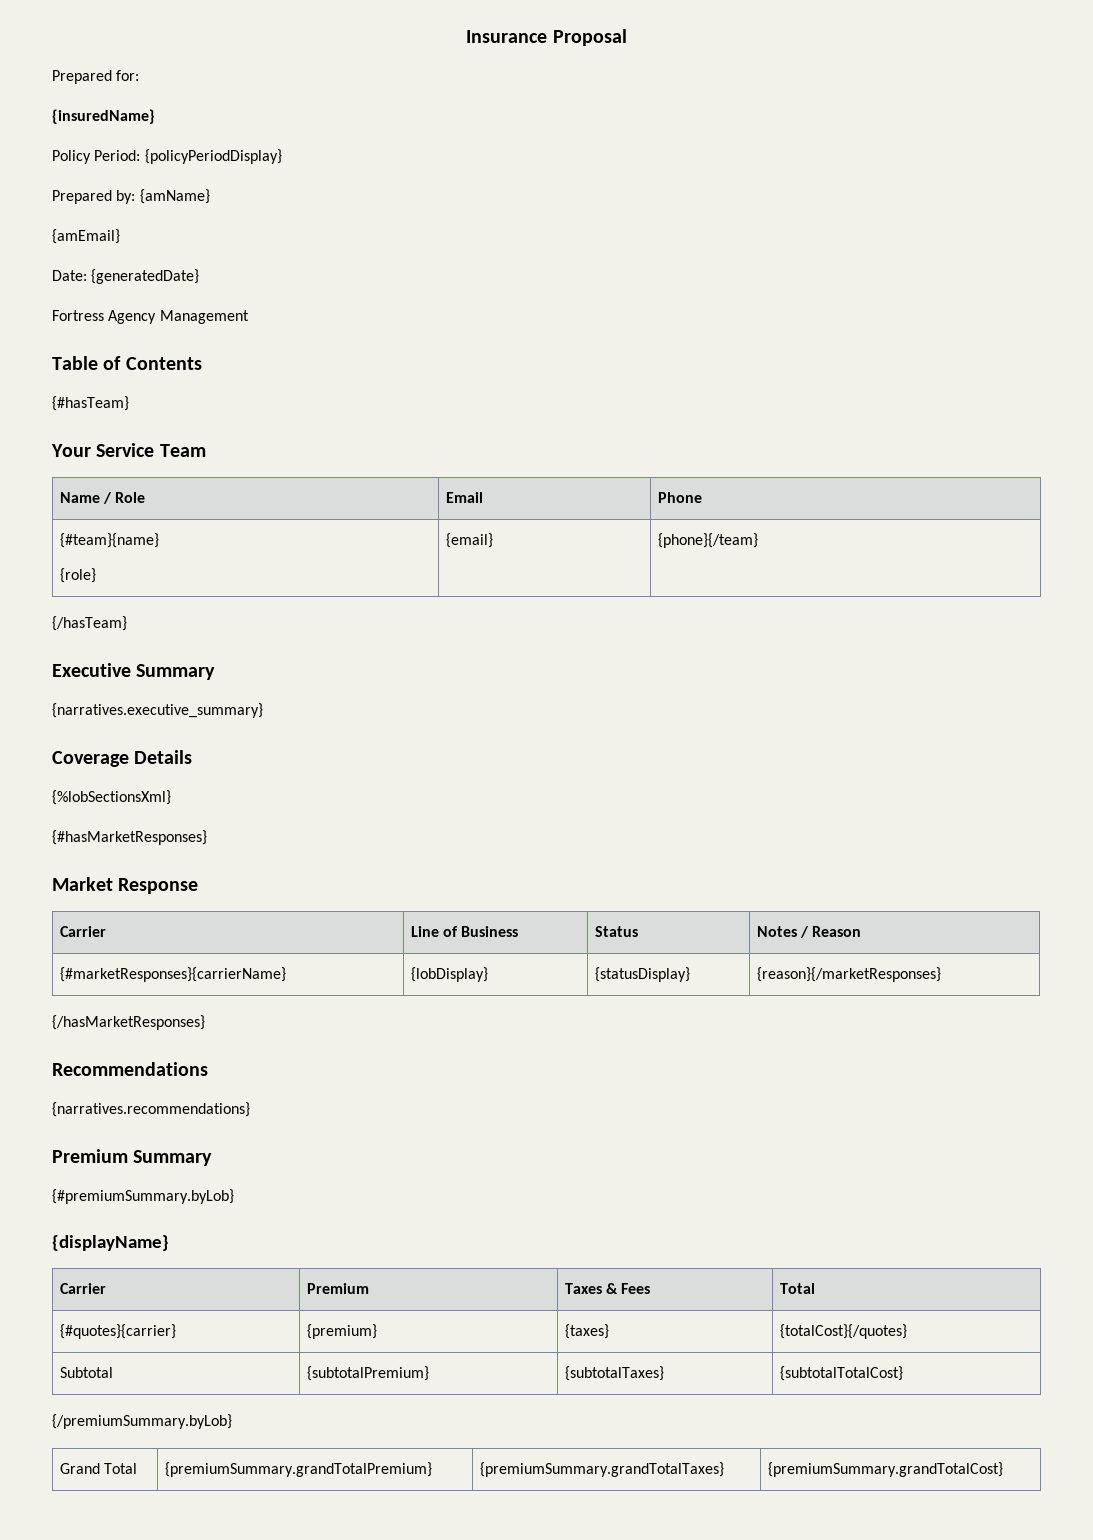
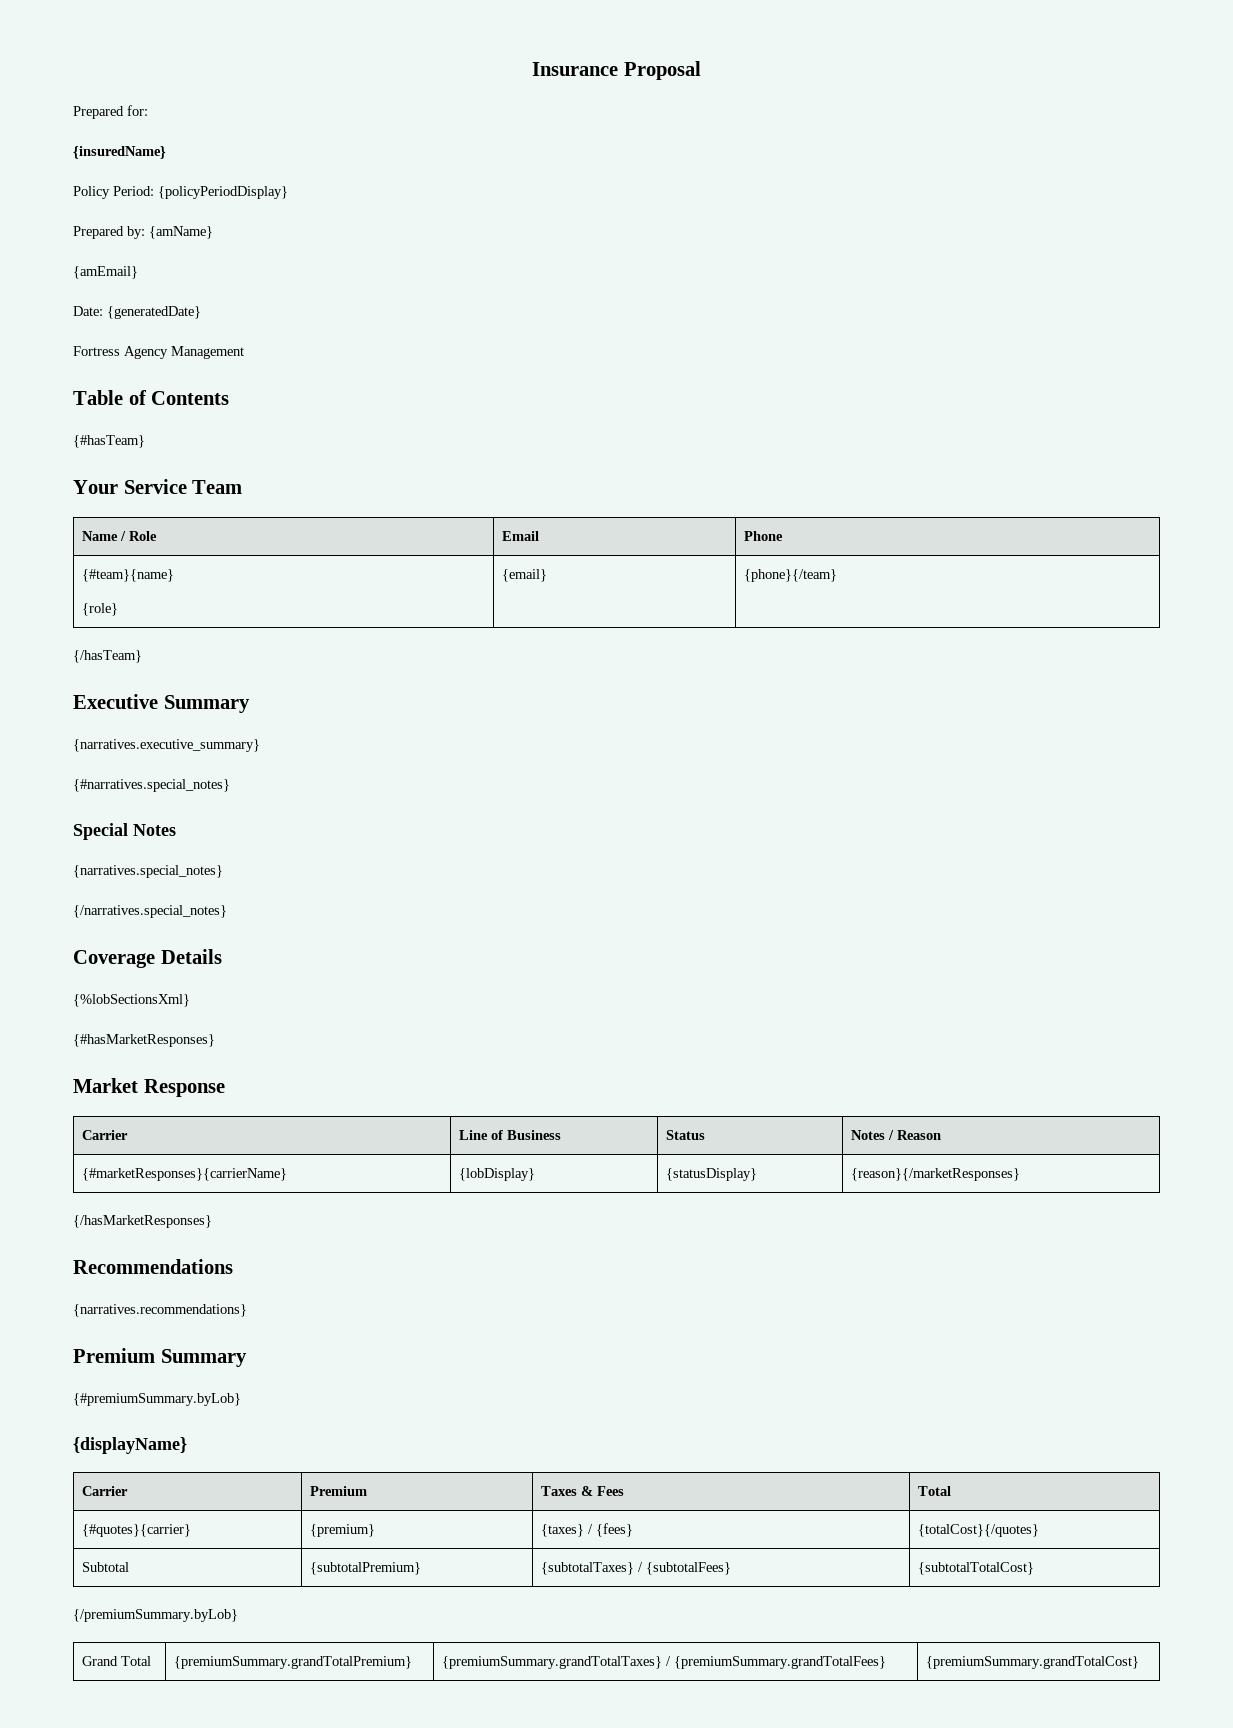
+ {#narratives.special_notes}
+ Special Notes
+ {narratives.special_notes}
+ {/narratives.special_notes}
- {#quotes}{carrier} | {premium} | {taxes} | {totalCost}{/quotes}
+ {#quotes}{carrier} | {premium} | {taxes} / {fees} | {totalCost}{/quotes}
- Subtotal | {subtotalPremium} | {subtotalTaxes} | {subtotalTotalCost}
+ Subtotal | {subtotalPremium} | {subtotalTaxes} / {subtotalFees} | {subtotalTotalCost}
- Grand Total | {premiumSummary.grandTotalPremium} | {premiumSummary.grandTotalTaxes} | {premiumSummary.grandTotalCost}
+ Grand Total | {premiumSummary.grandTotalPremium} | {premiumSummary.grandTotalTaxes} / {premiumSummary.grandTotalFees} | {premiumSummary.grandTotalCost}

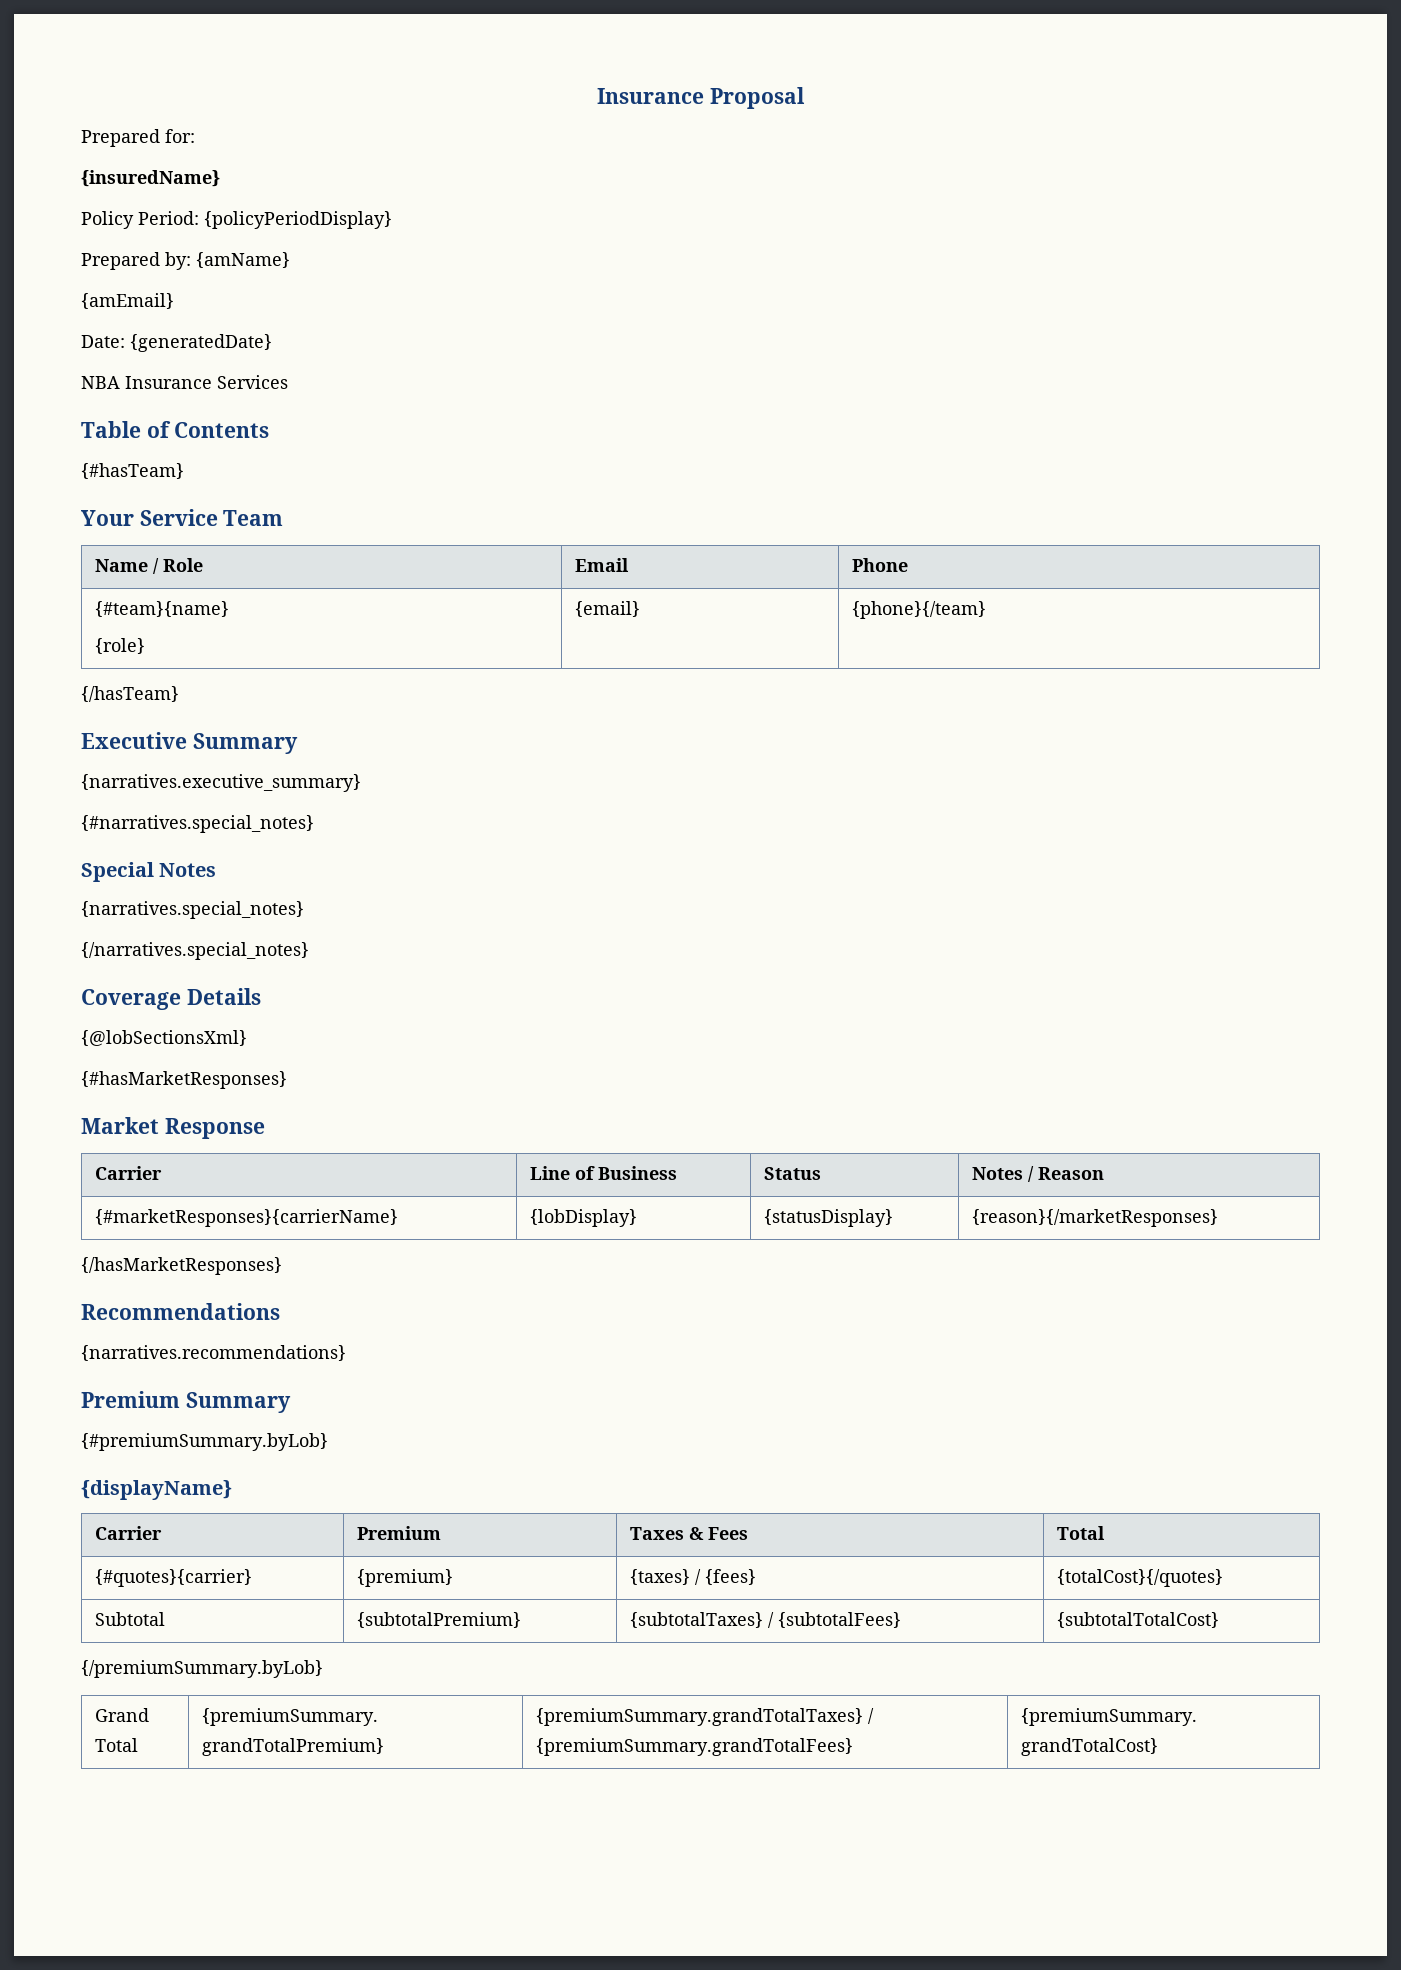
- Fortress Agency Management
+ NBA Insurance Services
- {%lobSectionsXml}
+ {@lobSectionsXml}

